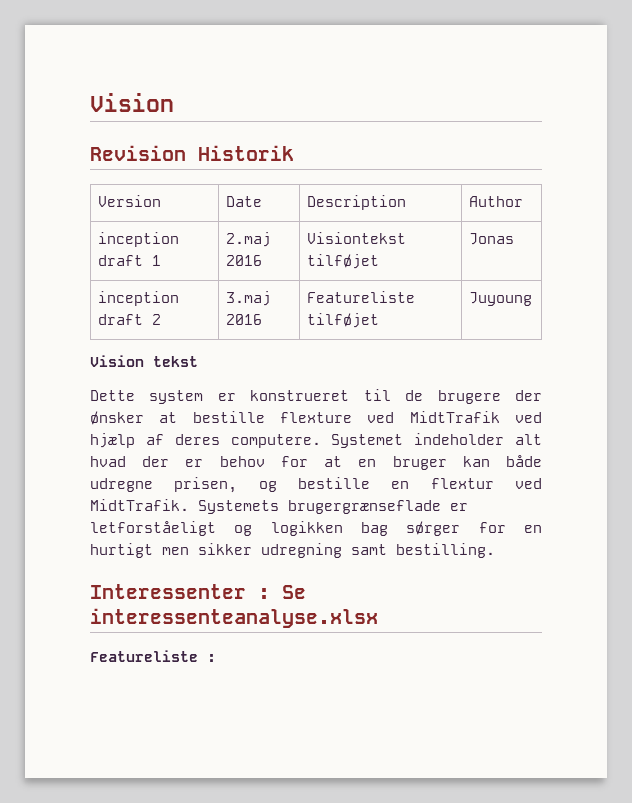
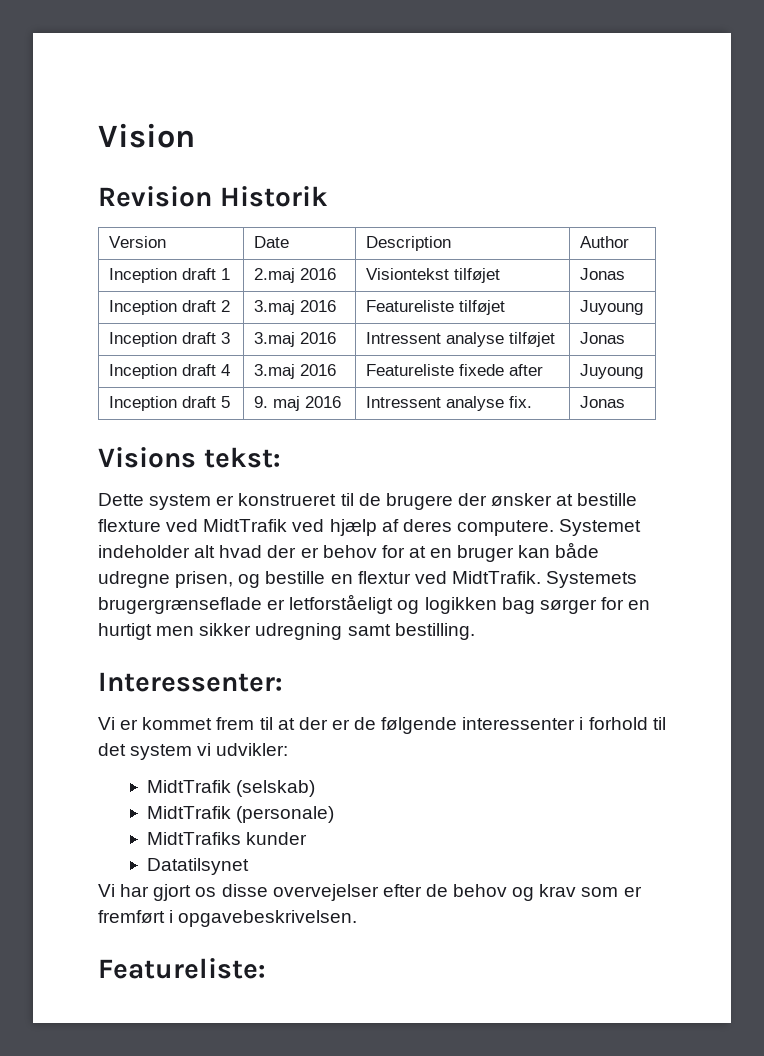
- inception draft 1 | 2.maj 2016 | Visiontekst tilføjet | Jonas
+ Inception draft 1 | 2.maj 2016 | Visiontekst tilføjet | Jonas
- inception draft 2 | 3.maj 2016 | Featureliste tilføjet | Juyoung
+ Inception draft 2 | 3.maj 2016 | Featureliste tilføjet | Juyoung
- Vision tekst
+ Inception draft 3 | 3.maj 2016 | Intressent analyse tilføjet | Jonas
+ Inception draft 4 | 3.maj 2016 | Featureliste fixede after | Juyoung
+ Inception draft 5 | 9. maj 2016 | Intressent analyse fix. | Jonas
+ Visions tekst:
- Interessenter : Se interessenteanalyse.xlsx
- Featureliste :
+ Interessenter:
+ Vi er kommet frem til at der er de følgende interessenter i forhold til det system vi udvikler:
+ MidtTrafik (selskab)
+ MidtTrafik (personale)
+ MidtTrafiks kunder
+ Datatilsynet
+ Vi har gjort os disse overvejelser efter de behov og krav som er fremført i opgavebeskrivelsen.
+ Featureliste:

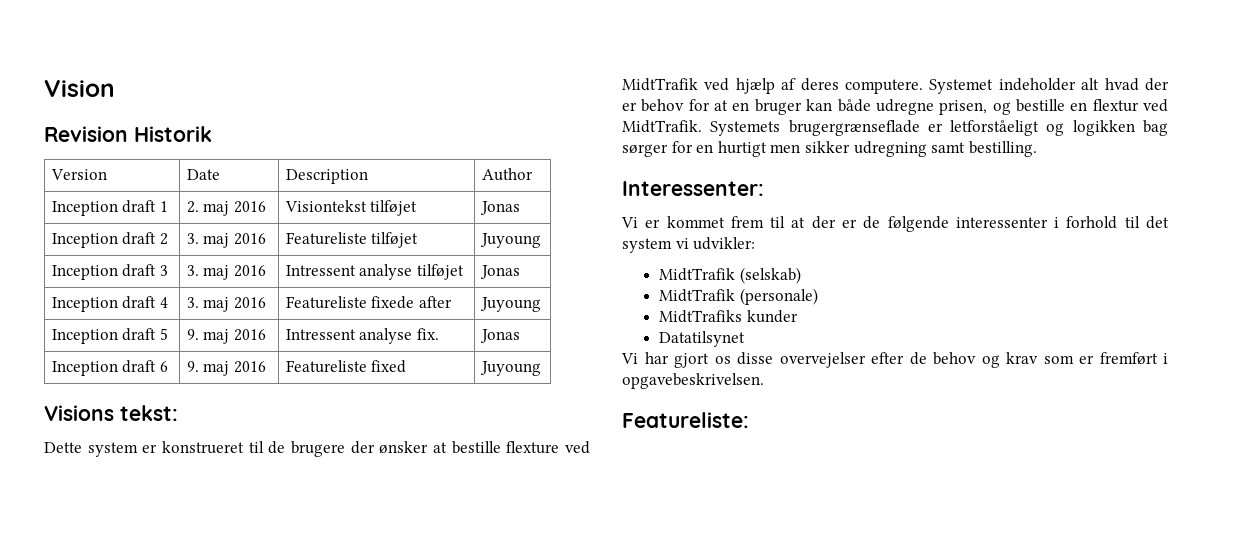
- Inception draft 1 | 2.maj 2016 | Visiontekst tilføjet | Jonas
+ Inception draft 1 | 2. maj 2016 | Visiontekst tilføjet | Jonas
- Inception draft 2 | 3.maj 2016 | Featureliste tilføjet | Juyoung
+ Inception draft 2 | 3. maj 2016 | Featureliste tilføjet | Juyoung
- Inception draft 3 | 3.maj 2016 | Intressent analyse tilføjet | Jonas
+ Inception draft 3 | 3. maj 2016 | Intressent analyse tilføjet | Jonas
- Inception draft 4 | 3.maj 2016 | Featureliste fixede after | Juyoung
+ Inception draft 4 | 3. maj 2016 | Featureliste fixede after | Juyoung
+ Inception draft 6 | 9. maj 2016 | Featureliste fixed | Juyoung

